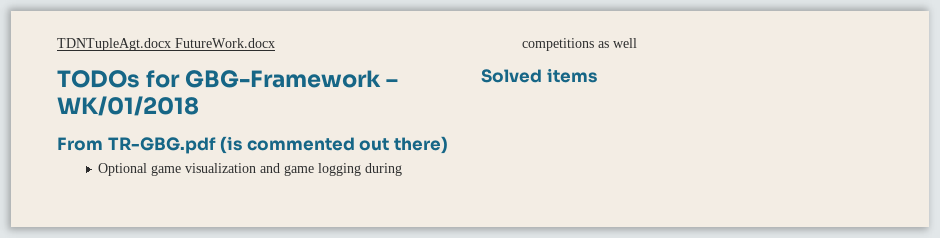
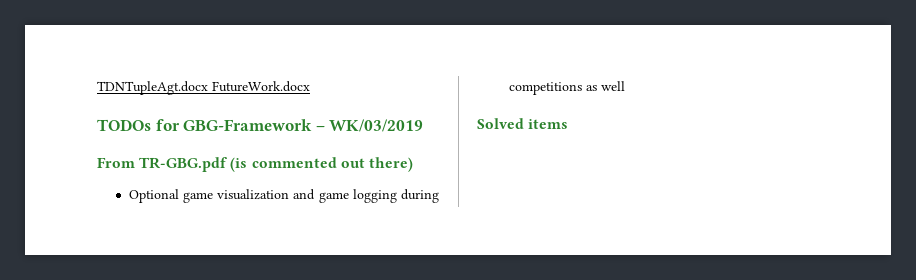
- TODOs for GBG-Framework – WK/01/2018
+ TODOs for GBG-Framework – WK/03/2019

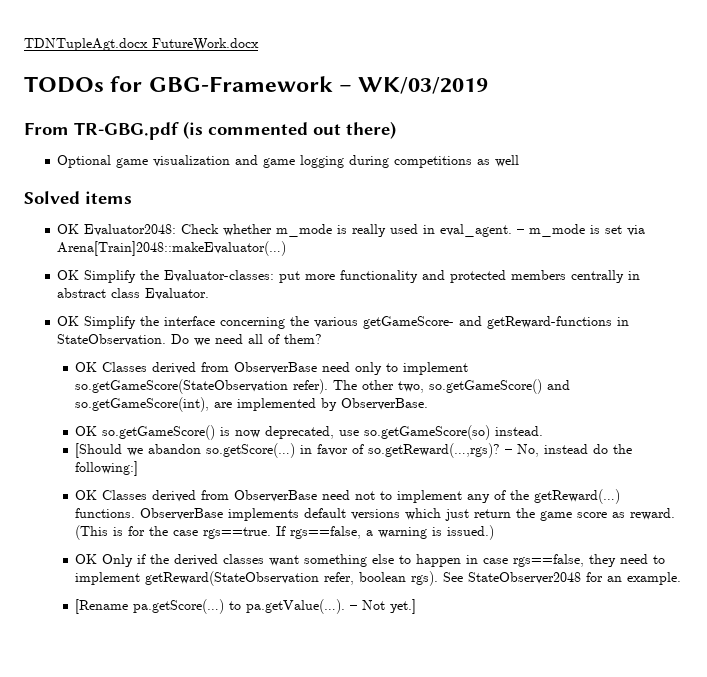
+ OK Evaluator2048: Check whether m_mode is really used in eval_agent. – m_mode is set via Arena[Train]2048::makeEvaluator(…)
+ OK Simplify the Evaluator-classes: put more functionality and protected members centrally in abstract class Evaluator.
+ OK Simplify the interface concerning the various getGameScore- and getReward-functions in StateObservation. Do we need all of them?
+ OK Classes derived from ObserverBase need only to implement so.getGameScore(StateObservation refer). The other two, so.getGameScore() and so.getGameScore(int), are implemented by ObserverBase.
+ OK so.getGameScore() is now deprecated, use so.getGameScore(so) instead.
+ [Should we abandon so.getScore(…) in favor of so.getReward(…,rgs)? – No, instead do the following:]
+ OK Classes derived from ObserverBase need not to implement any of the getReward(…) functions. ObserverBase implements default versions which just return the game score as reward. (This is for the case rgs==true. If rgs==false, a warning is issued.)
+ OK Only if the derived classes want something else to happen in case rgs==false, they need to implement getReward(StateObservation refer, boolean rgs). See StateObserver2048 for an example.
+ [Rename pa.getScore(…) to pa.getValue(…). – Not yet.]

